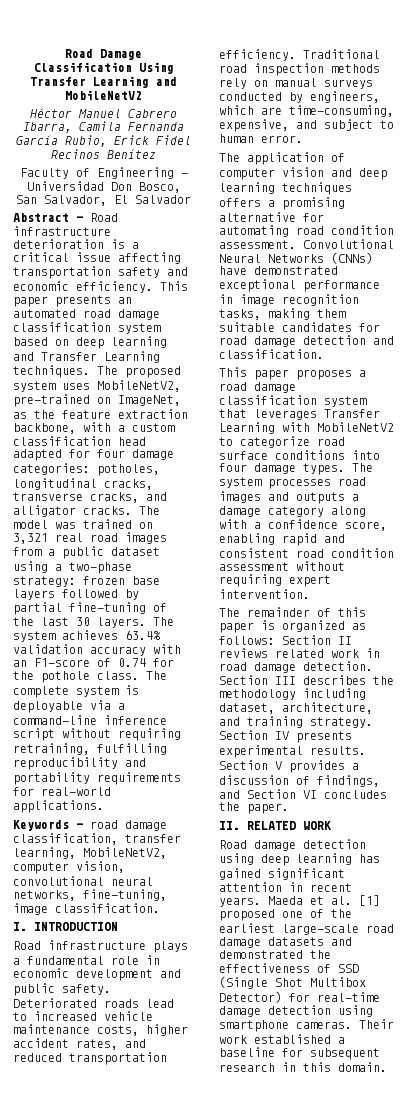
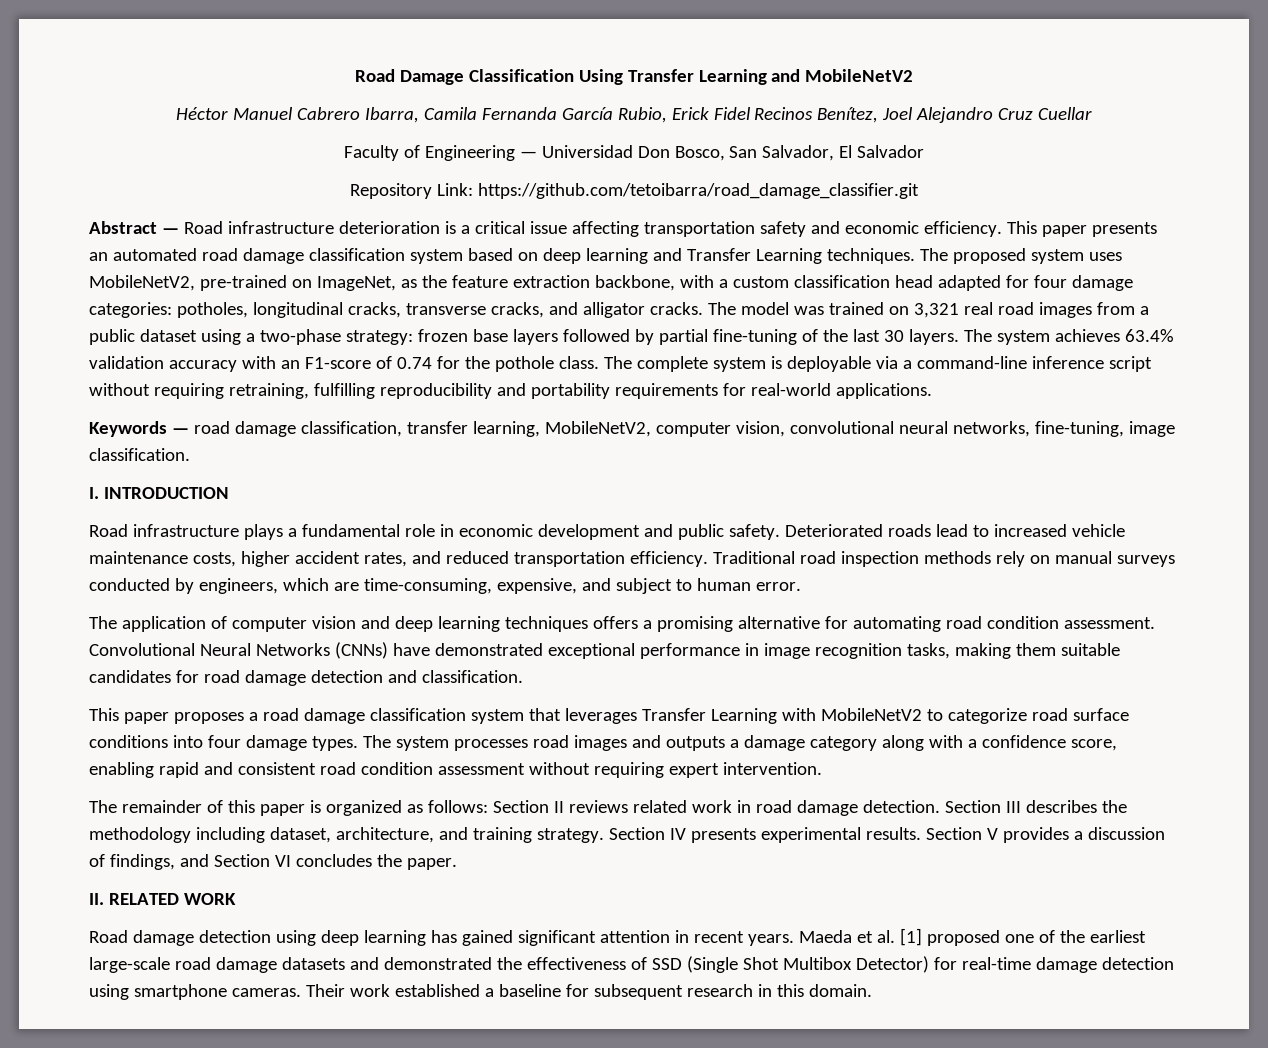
- Héctor Manuel Cabrero Ibarra, Camila Fernanda García Rubio, Erick Fidel Recinos Benítez
+ Héctor Manuel Cabrero Ibarra, Camila Fernanda García Rubio, Erick Fidel Recinos Benítez, Joel Alejandro Cruz Cuellar
+ Repository Link: https://github.com/tetoibarra/road_damage_classifier.git

